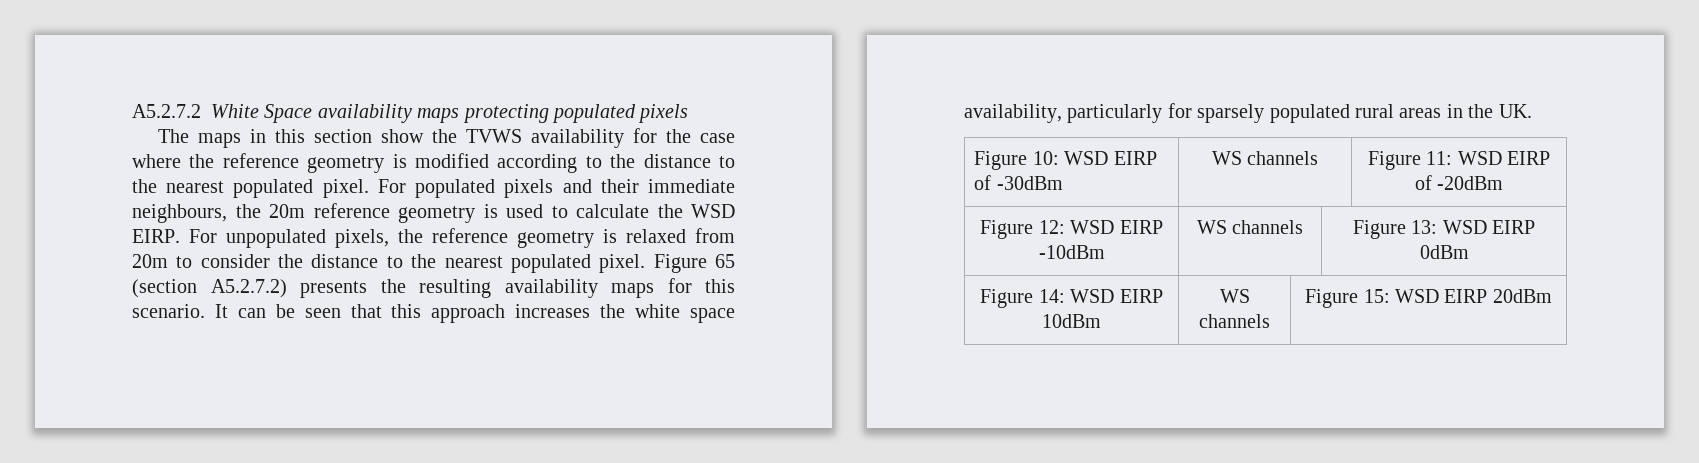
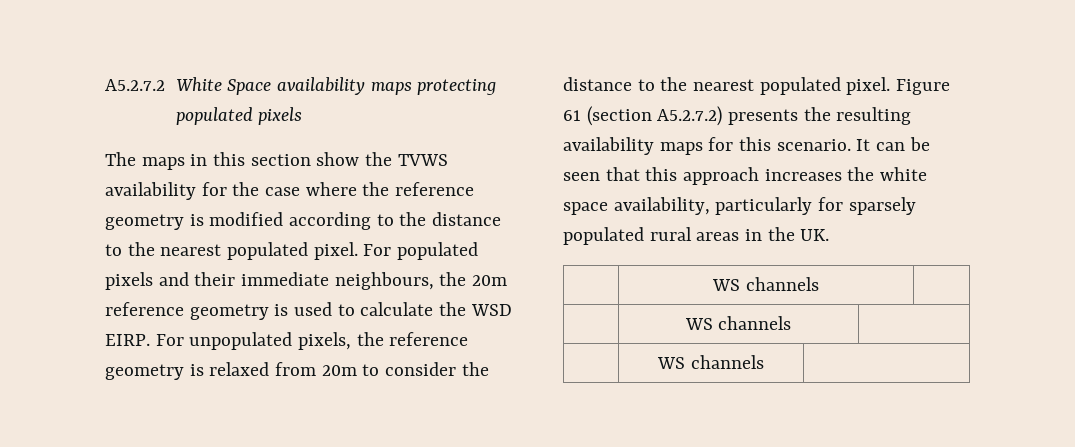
- Figure 65 (section A5.2.7.2) presents the resulting availability maps for this scenario.
+ Figure 61 (section A5.2.7.2) presents the resulting availability maps for this scenario.
  It can be seen that this approach increases the white space availability, particularly for sparsely populated rural areas in the UK.
- Figure 10: WSD EIRP of -30dBm | WS channels | Figure 11: WSD EIRP of -20dBm
- Figure 12: WSD EIRP -10dBm | WS channels | Figure 13: WSD EIRP 0dBm
- Figure 14: WSD EIRP 10dBm | WS channels | Figure 15: WSD EIRP 20dBm
+ | WS channels |
+ | WS channels |
+ | WS channels |

